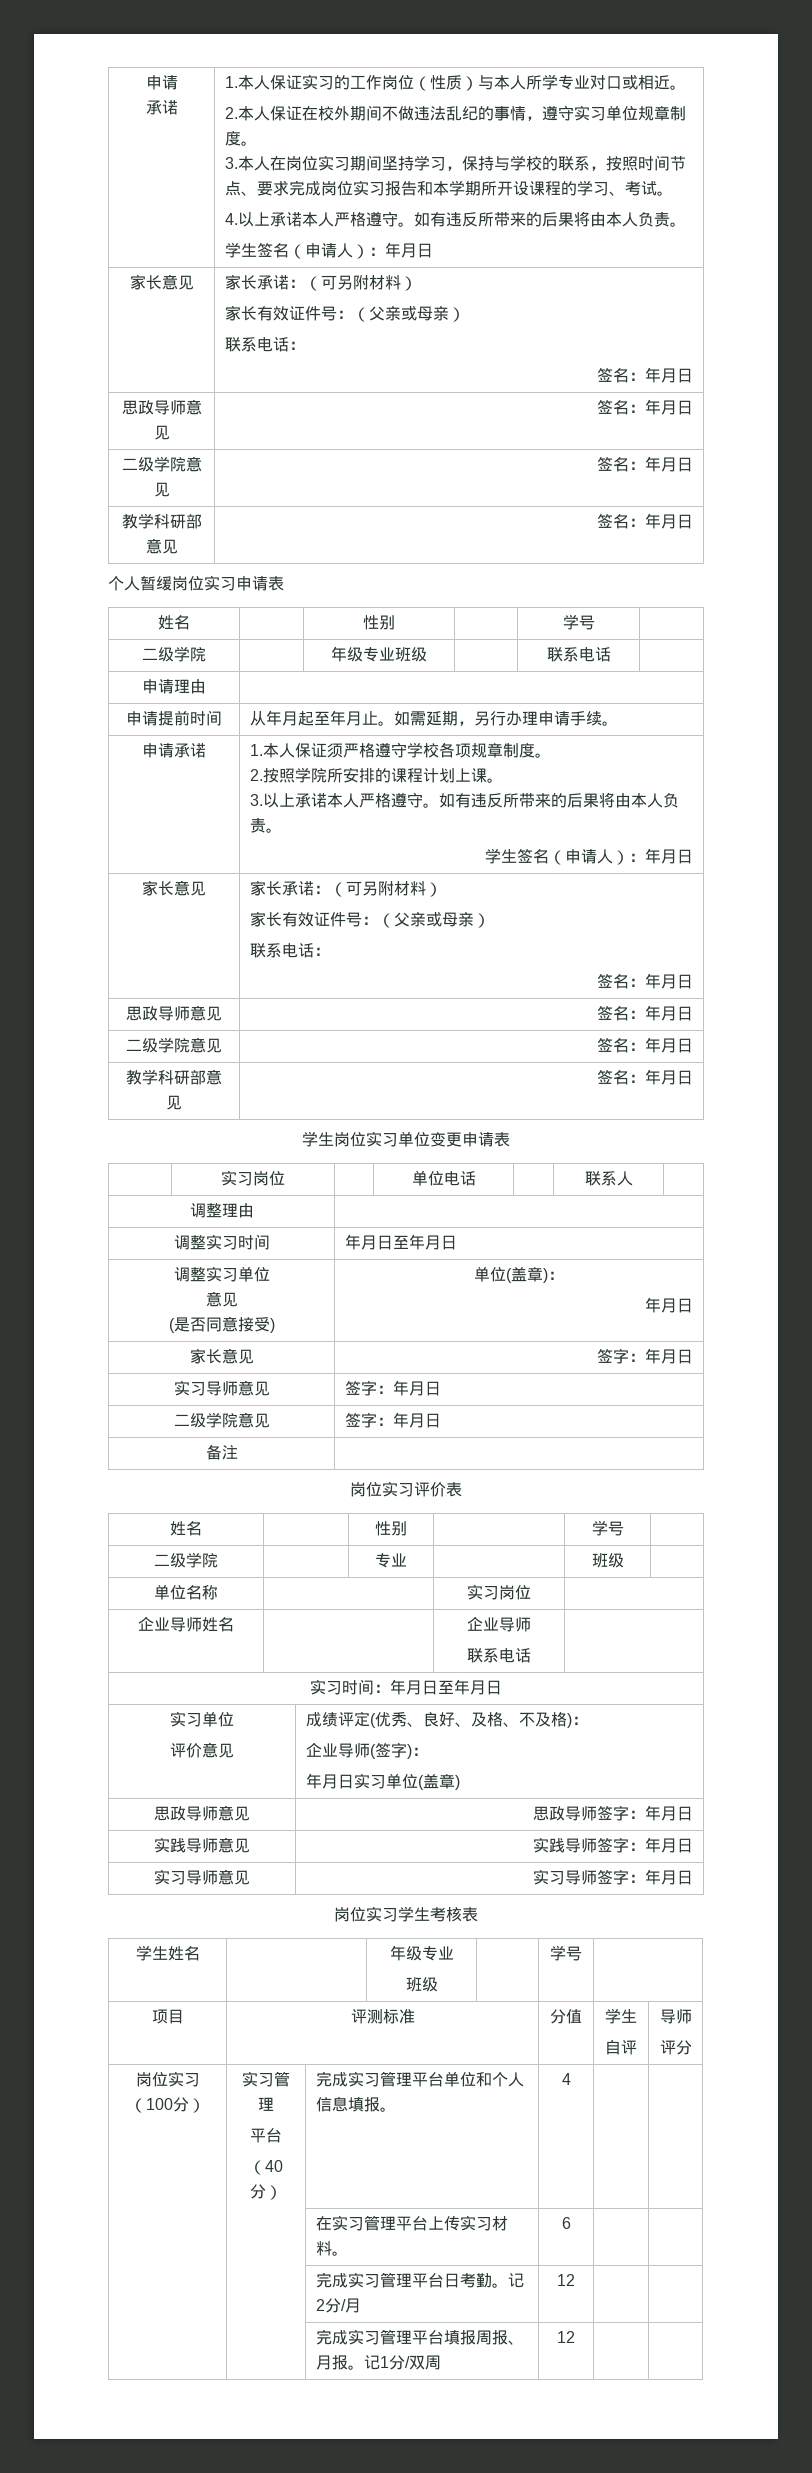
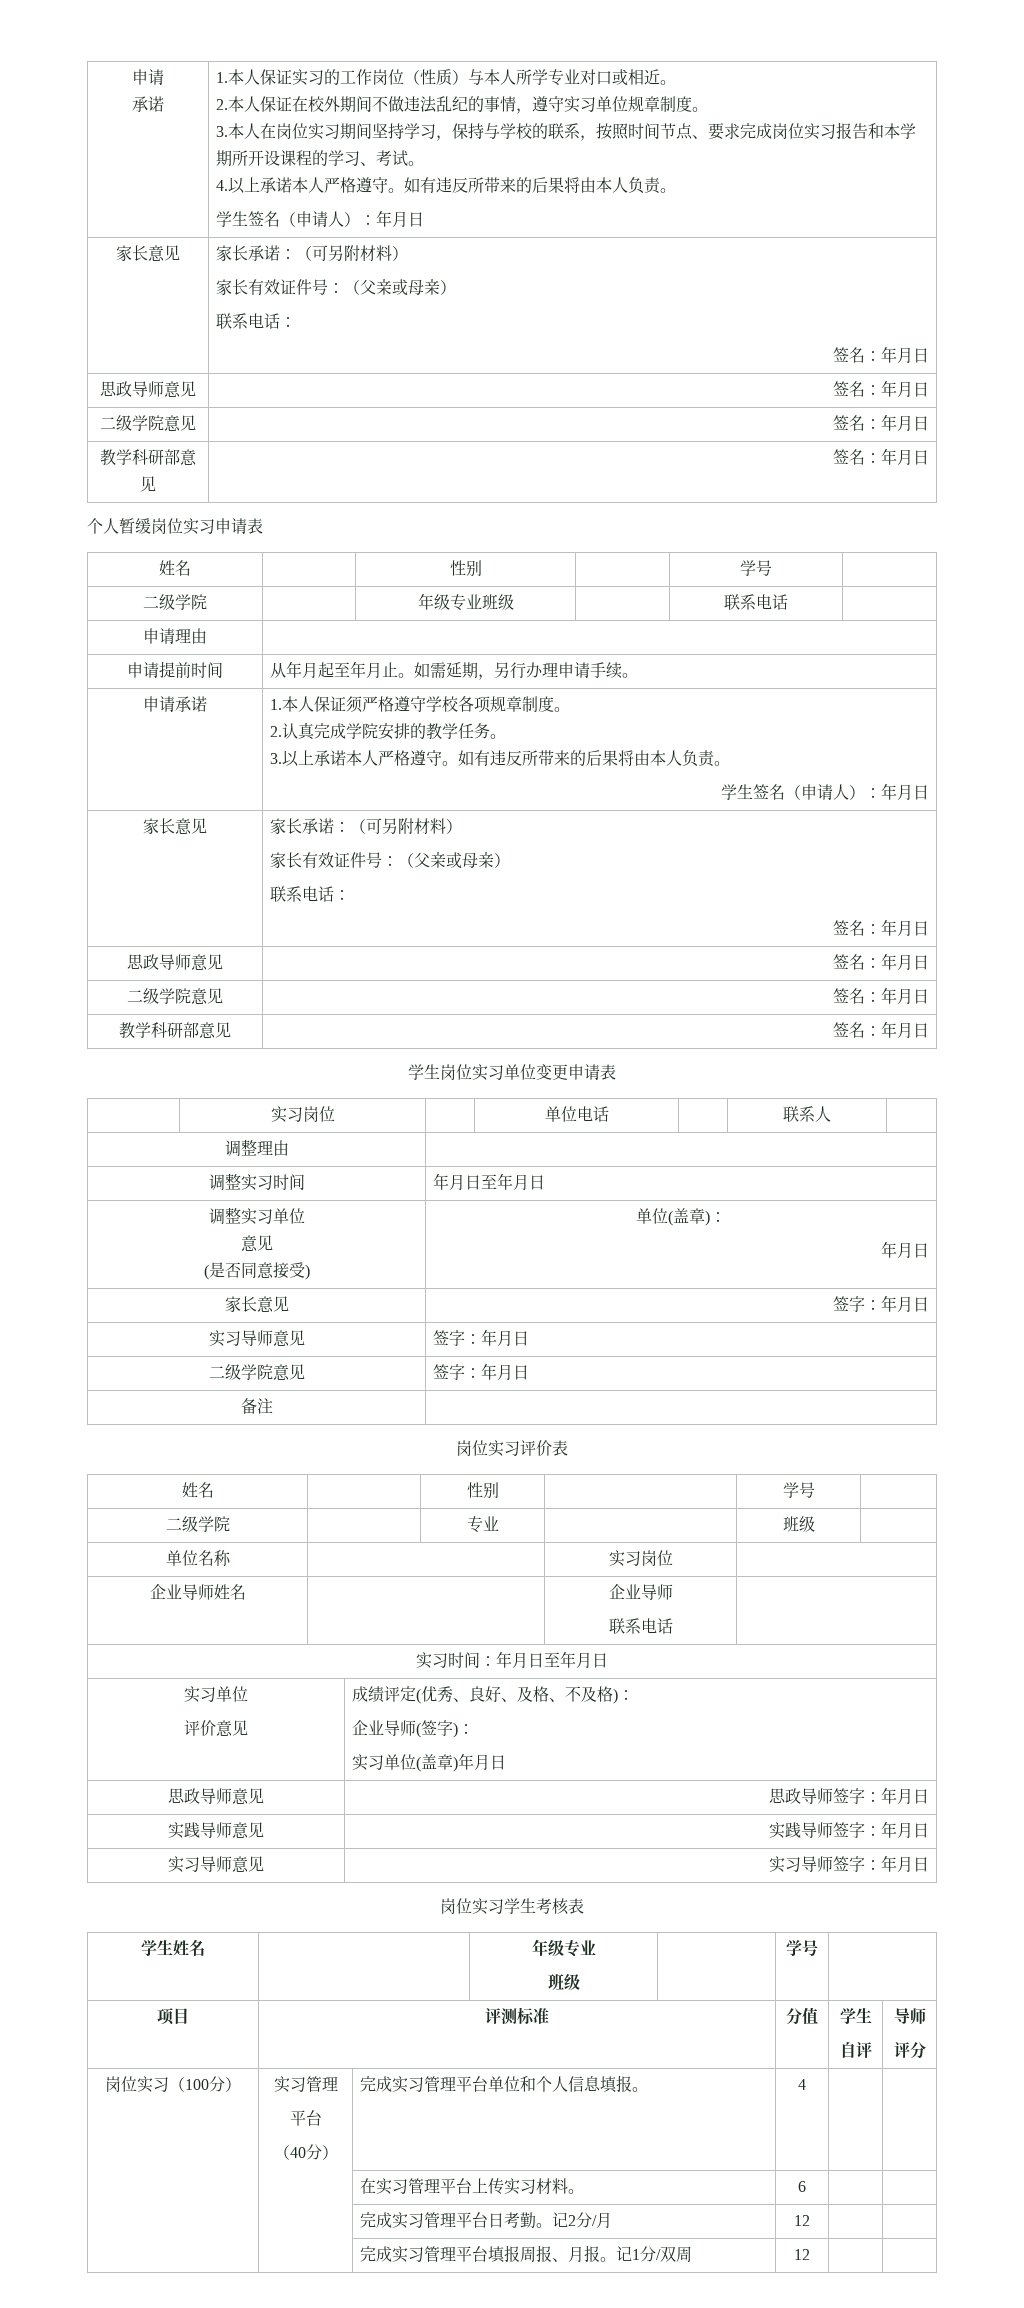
- 2.按照学院所安排的课程计划上课。
+ 2.认真完成学院安排的教学任务。
  实习时间：年月日至年月日
  实习单位
  评价意见 | 成绩评定(优秀、良好、及格、不及格)：
  企业导师(签字)：
- 年月日实习单位(盖章)
+ 实习单位(盖章)年月日

